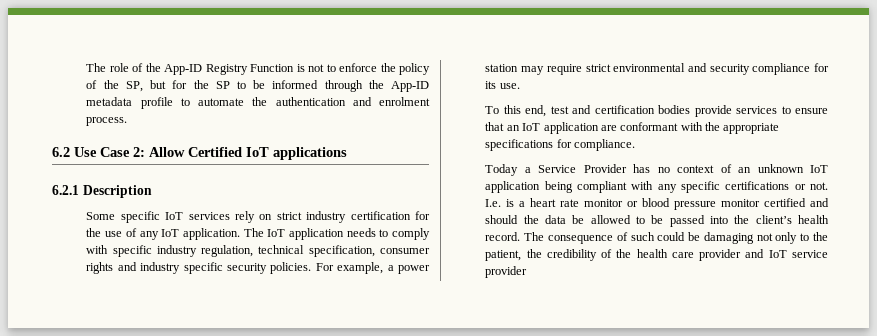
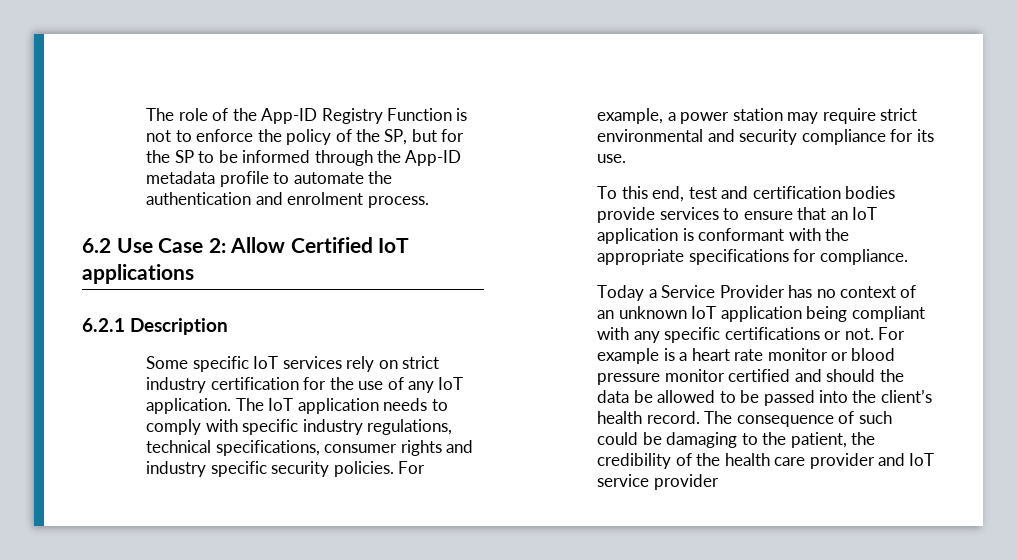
- The IoT application needs to comply with specific industry regulation, technical specification, consumer rights and industry specific security policies.
+ The IoT application needs to comply with specific industry regulations, technical specifications, consumer rights and industry specific security policies.
- To this end, test and certification bodies provide services to ensure that an IoT application are conformant with the appropriate specifications for compliance.
+ To this end, test and certification bodies provide services to ensure that an IoT application is conformant with the appropriate specifications for compliance.
- I.e. is a heart rate monitor or blood pressure monitor certified and should the data be allowed to be passed into the client’s health record.
+ For example is a heart rate monitor or blood pressure monitor certified and should the data be allowed to be passed into the client’s health record.
- The consequence of such could be damaging not only to the patient, the credibility of the health care provider and IoT service provider
+ The consequence of such could be damaging to the patient, the credibility of the health care provider and IoT service provider

